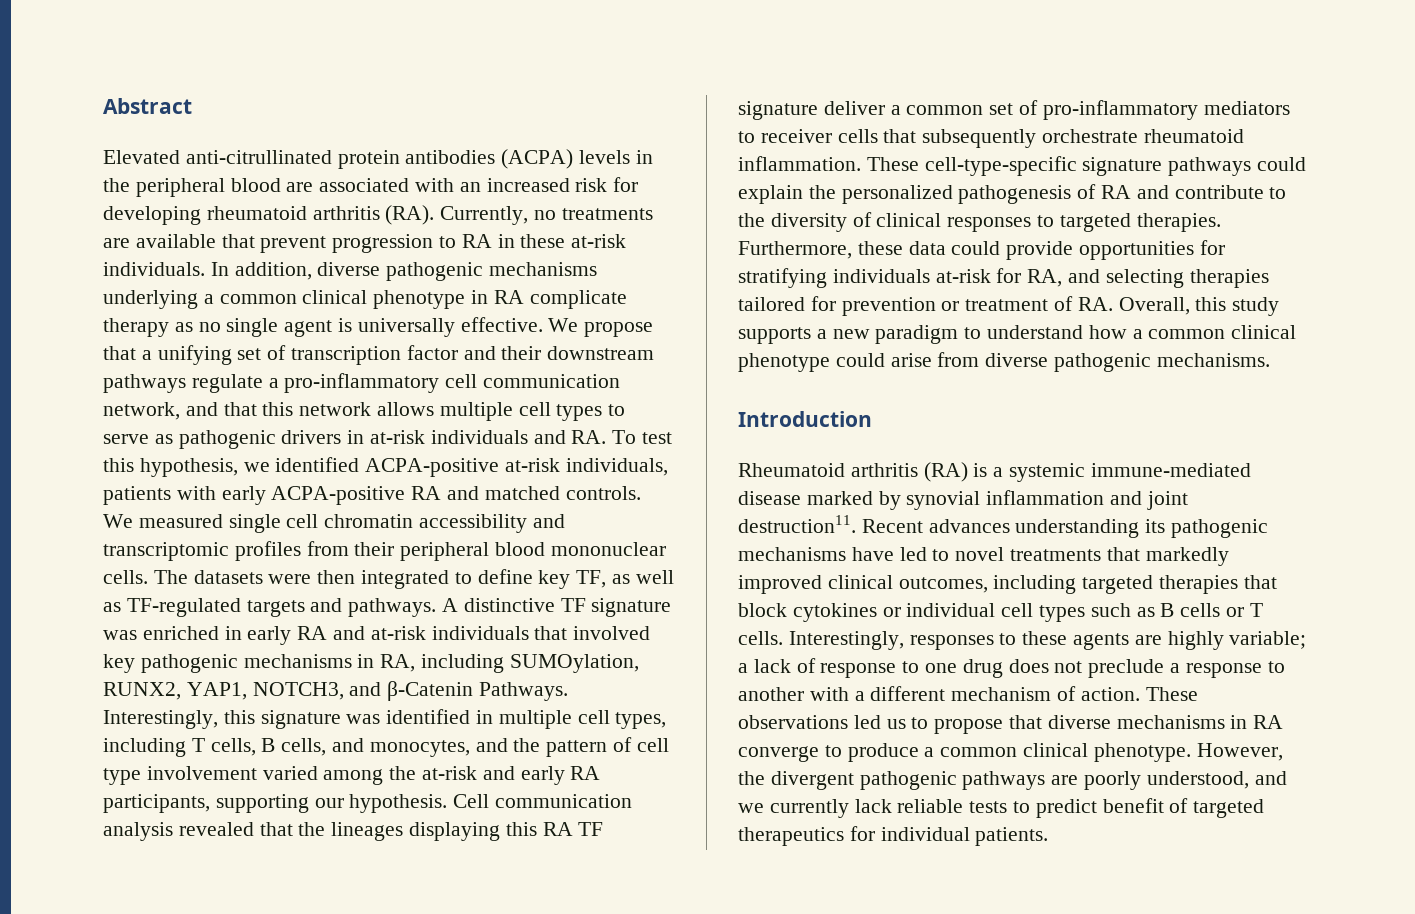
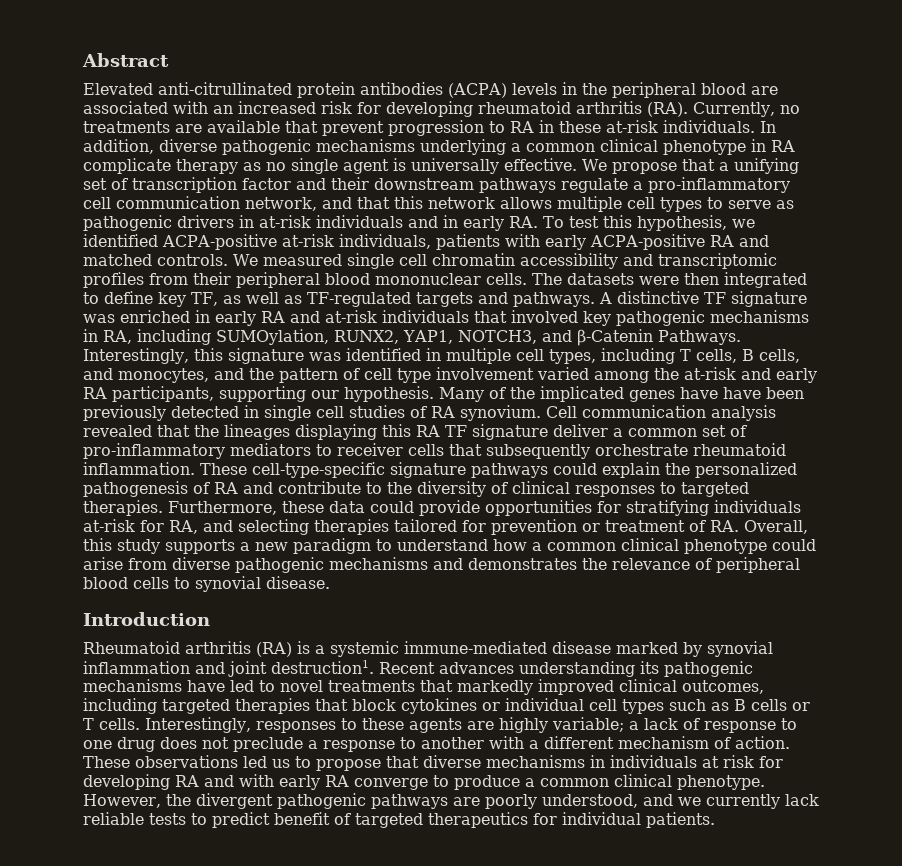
- We propose that a unifying set of transcription factor and their downstream pathways regulate a pro-inflammatory cell communication network, and that this network allows multiple cell types to serve as pathogenic drivers in at-risk individuals and RA. To test this hypothesis, we identified ACPA-positive at-risk individuals, patients with early ACPA-positive RA and matched controls.
+ We propose that a unifying set of transcription factor and their downstream pathways regulate a pro-inflammatory cell communication network, and that this network allows multiple cell types to serve as pathogenic drivers in at-risk individuals and in early RA. To test this hypothesis, we identified ACPA-positive at-risk individuals, patients with early ACPA-positive RA and matched controls.
+ Many of the implicated genes have have been previously detected in single cell studies of RA synovium.
- Furthermore, these data could provide opportunities for stratifying individuals at-risk for RA, and selecting therapies tailored for prevention or treatment of RA. Overall, this study supports a new paradigm to understand how a common clinical phenotype could arise from diverse pathogenic mechanisms.
+ Furthermore, these data could provide opportunities for stratifying individuals at-risk for RA, and selecting therapies tailored for prevention or treatment of RA. Overall, this study supports a new paradigm to understand how a common clinical phenotype could arise from diverse pathogenic mechanisms and demonstrates the relevance of peripheral blood cells to synovial disease.
- Rheumatoid arthritis (RA) is a systemic immune-mediated disease marked by synovial inflammation and joint destruction11.
+ Rheumatoid arthritis (RA) is a systemic immune-mediated disease marked by synovial inflammation and joint destruction1.
- These observations led us to propose that diverse mechanisms in RA converge to produce a common clinical phenotype.
+ These observations led us to propose that diverse mechanisms in individuals at risk for developing RA and with early RA converge to produce a common clinical phenotype.

